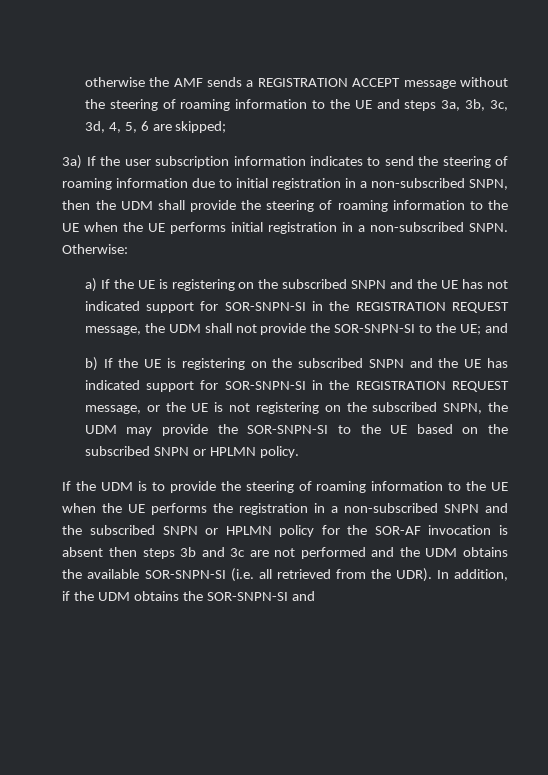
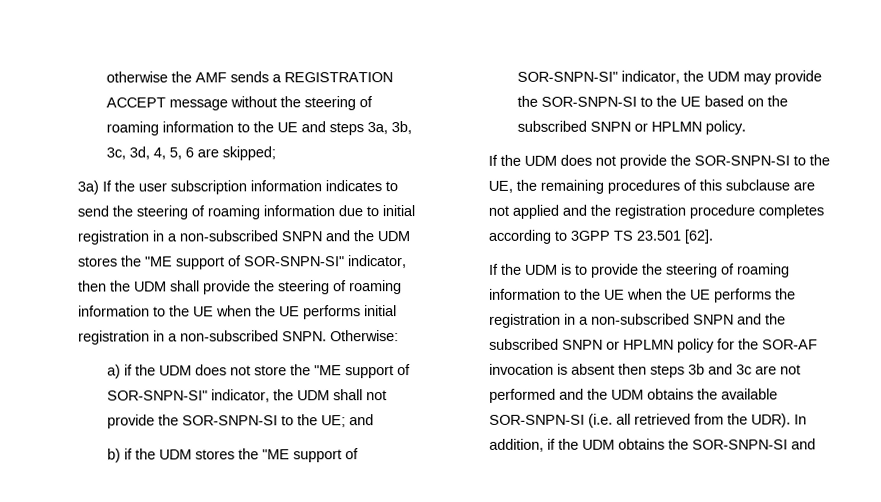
- 3a) If the user subscription information indicates to send the steering of roaming information due to initial registration in a non-subscribed SNPN, then the UDM shall provide the steering of roaming information to the UE when the UE performs initial registration in a non-subscribed SNPN.
+ 3a) If the user subscription information indicates to send the steering of roaming information due to initial registration in a non-subscribed SNPN and the UDM stores the "ME support of SOR-SNPN-SI" indicator, then the UDM shall provide the steering of roaming information to the UE when the UE performs initial registration in a non-subscribed SNPN.
- a) If the UE is registering on the subscribed SNPN and the UE has not indicated support for SOR-SNPN-SI in the REGISTRATION REQUEST message, the UDM shall not provide the SOR-SNPN-SI to the UE; and
+ a) if the UDM does not store the "ME support of SOR-SNPN-SI" indicator, the UDM shall not provide the SOR-SNPN-SI to the UE; and
- b) If the UE is registering on the subscribed SNPN and the UE has indicated support for SOR-SNPN-SI in the REGISTRATION REQUEST message, or the UE is not registering on the subscribed SNPN, the UDM may provide the SOR-SNPN-SI to the UE based on the subscribed SNPN or HPLMN policy.
+ b) if the UDM stores the "ME support of SOR-SNPN-SI" indicator, the UDM may provide the SOR-SNPN-SI to the UE based on the subscribed SNPN or HPLMN policy.
+ If the UDM does not provide the SOR-SNPN-SI to the UE, the remaining procedures of this subclause are not applied and the registration procedure completes according to 3GPP TS 23.501 [62].

